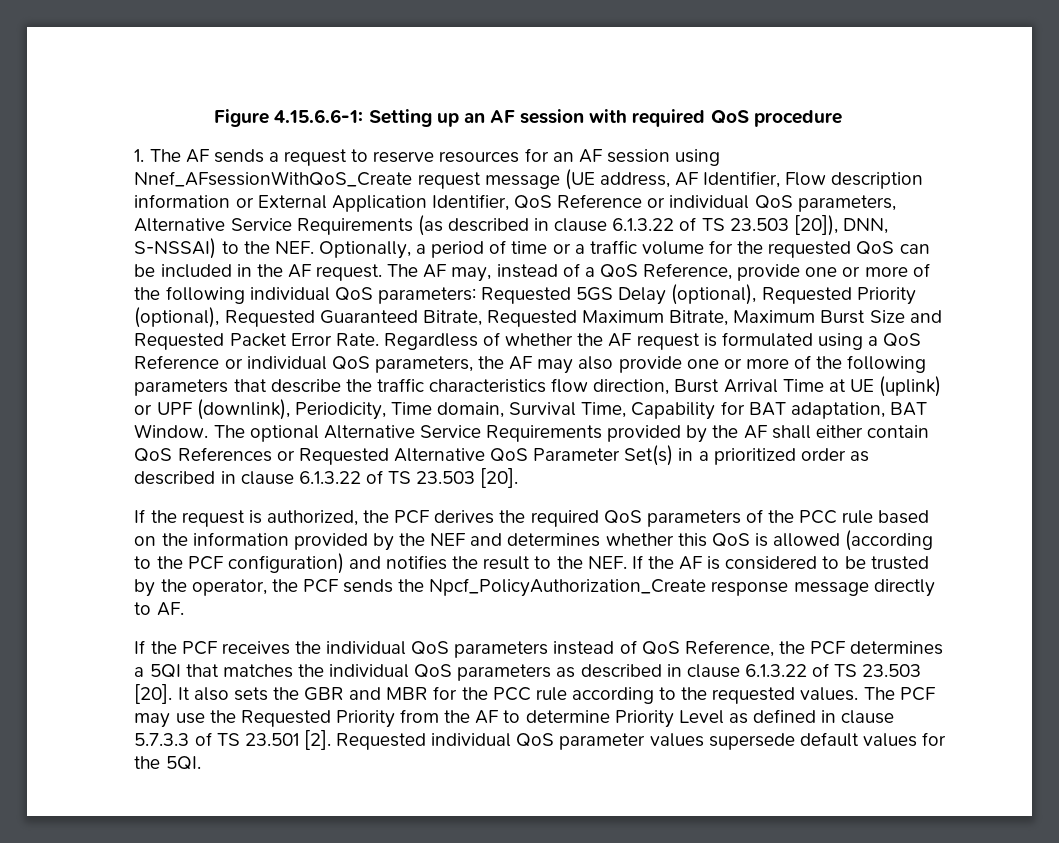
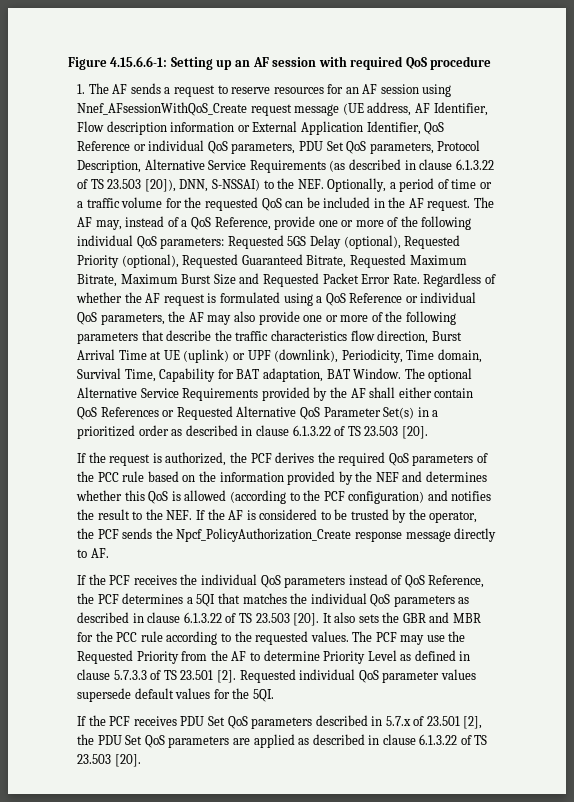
- 1. The AF sends a request to reserve resources for an AF session using Nnef_AFsessionWithQoS_Create request message (UE address, AF Identifier, Flow description information or External Application Identifier, QoS Reference or individual QoS parameters, Alternative Service Requirements (as described in clause 6.1.3.22 of TS 23.503 [20]), DNN, S-NSSAI) to the NEF. Optionally, a period of time or a traffic volume for the requested QoS can be included in the AF request.
+ 1. The AF sends a request to reserve resources for an AF session using Nnef_AFsessionWithQoS_Create request message (UE address, AF Identifier, Flow description information or External Application Identifier, QoS Reference or individual QoS parameters, PDU Set QoS parameters, Protocol Description, Alternative Service Requirements (as described in clause 6.1.3.22 of TS 23.503 [20]), DNN, S-NSSAI) to the NEF. Optionally, a period of time or a traffic volume for the requested QoS can be included in the AF request.
+ If the PCF receives PDU Set QoS parameters described in 5.7.x of 23.501 [2], the PDU Set QoS parameters are applied as described in clause 6.1.3.22 of TS 23.503 [20].

